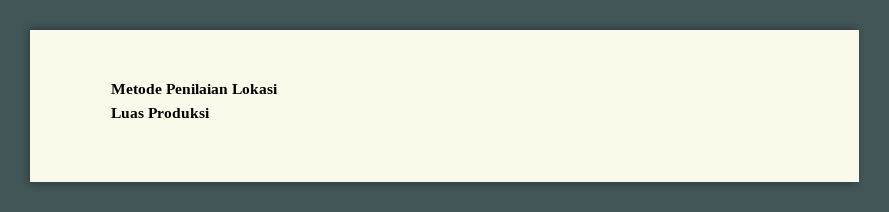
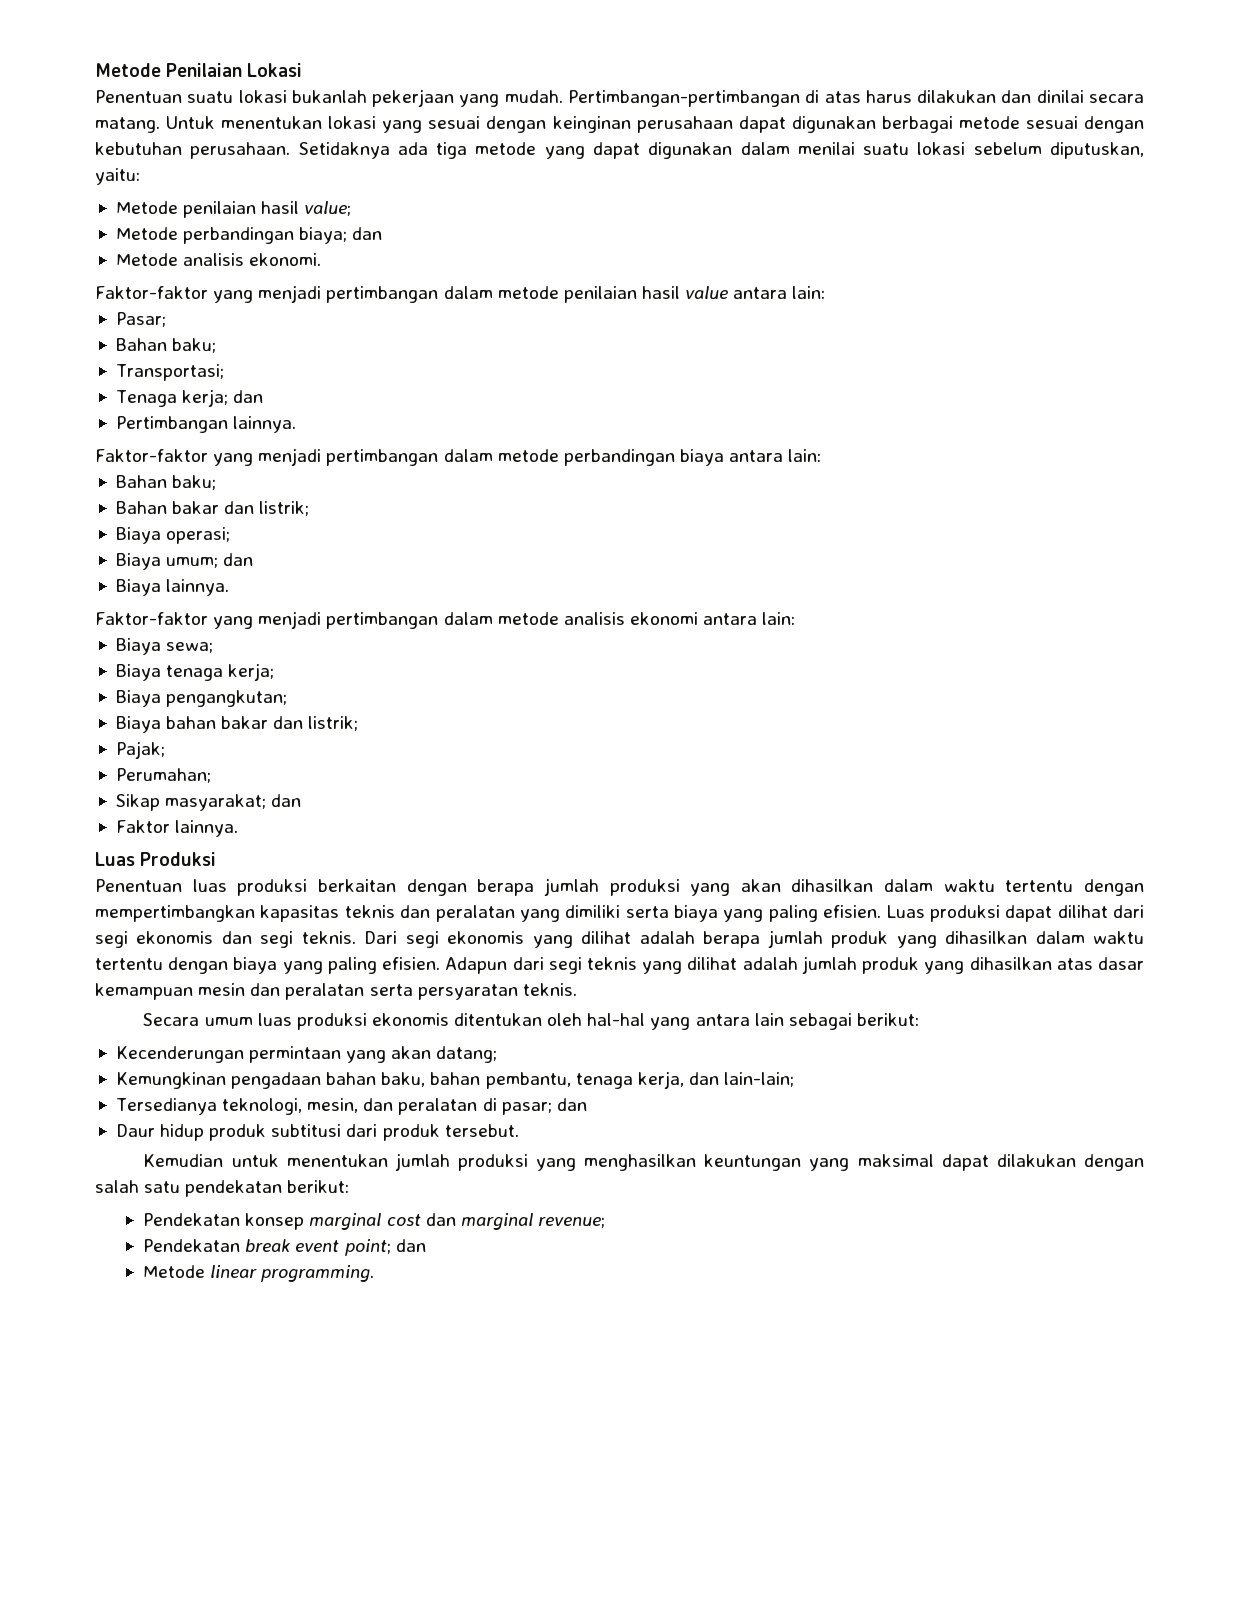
+ Penentuan suatu lokasi bukanlah pekerjaan yang mudah. Pertimbangan-pertimbangan di atas harus dilakukan dan dinilai secara matang. Untuk menentukan lokasi yang sesuai dengan keinginan perusahaan dapat digunakan berbagai metode sesuai dengan kebutuhan perusahaan. Setidaknya ada tiga metode yang dapat digunakan dalam menilai suatu lokasi sebelum diputuskan, yaitu:
+ Metode penilaian hasil value;
+ Metode perbandingan biaya; dan
+ Metode analisis ekonomi.
+ Faktor-faktor yang menjadi pertimbangan dalam metode penilaian hasil value antara lain:
+ Pasar;
+ Bahan baku;
+ Transportasi;
+ Tenaga kerja; dan
+ Pertimbangan lainnya.
+ Faktor-faktor yang menjadi pertimbangan dalam metode perbandingan biaya antara lain:
+ Bahan baku;
+ Bahan bakar dan listrik;
+ Biaya operasi;
+ Biaya umum; dan
+ Biaya lainnya.
+ Faktor-faktor yang menjadi pertimbangan dalam metode analisis ekonomi antara lain:
+ Biaya sewa;
+ Biaya tenaga kerja;
+ Biaya pengangkutan;
+ Biaya bahan bakar dan listrik;
+ Pajak;
+ Perumahan;
+ Sikap masyarakat; dan
+ Faktor lainnya.
  Luas Produksi
+ Penentuan luas produksi berkaitan dengan berapa jumlah produksi yang akan dihasilkan dalam waktu tertentu dengan mempertimbangkan kapasitas teknis dan peralatan yang dimiliki serta biaya yang paling efisien. Luas produksi dapat dilihat dari segi ekonomis dan segi teknis. Dari segi ekonomis yang dilihat adalah berapa jumlah produk yang dihasilkan dalam waktu tertentu dengan biaya yang paling efisien. Adapun dari segi teknis yang dilihat adalah jumlah produk yang dihasilkan atas dasar kemampuan mesin dan peralatan serta persyaratan teknis.
+ Secara umum luas produksi ekonomis ditentukan oleh hal-hal yang antara lain sebagai berikut:
+ Kecenderungan permintaan yang akan datang;
+ Kemungkinan pengadaan bahan baku, bahan pembantu, tenaga kerja, dan lain-lain;
+ Tersedianya teknologi, mesin, dan peralatan di pasar; dan
+ Daur hidup produk subtitusi dari produk tersebut.
+ Kemudian untuk menentukan jumlah produksi yang menghasilkan keuntungan yang maksimal dapat dilakukan dengan salah satu pendekatan berikut:
+ Pendekatan konsep marginal cost dan marginal revenue;
+ Pendekatan break event point; dan
+ Metode linear programming.

